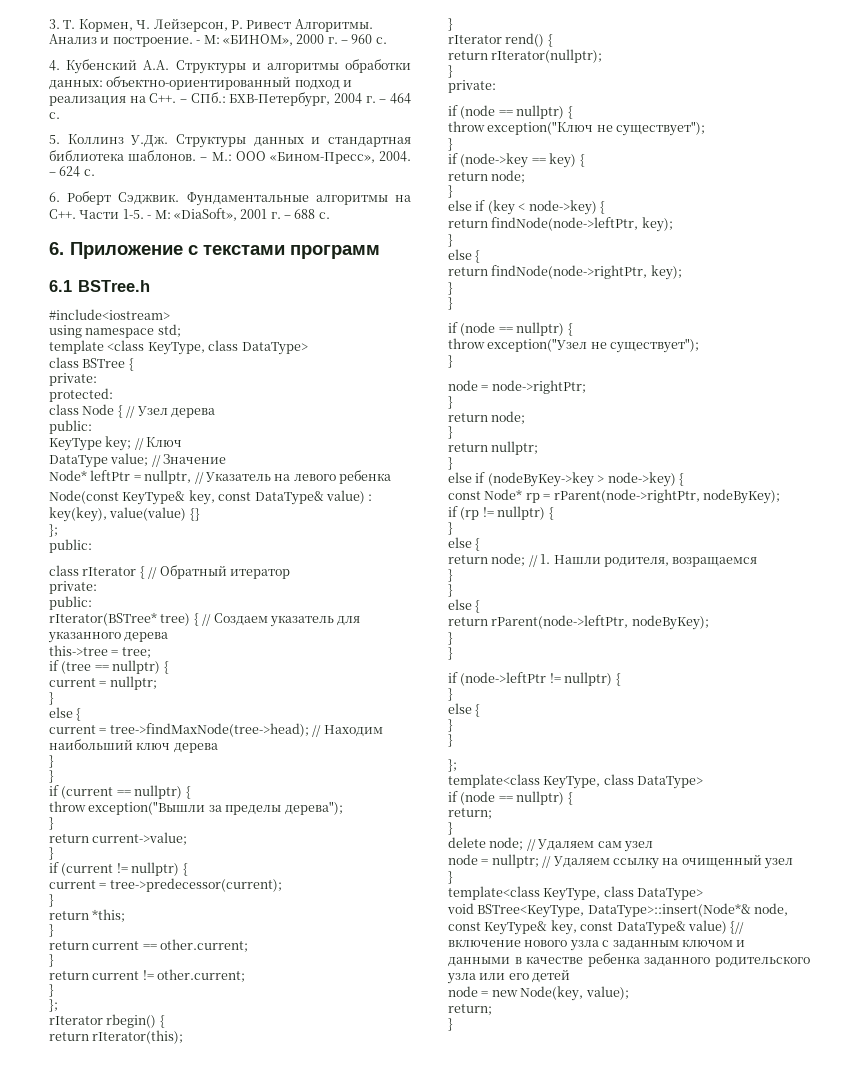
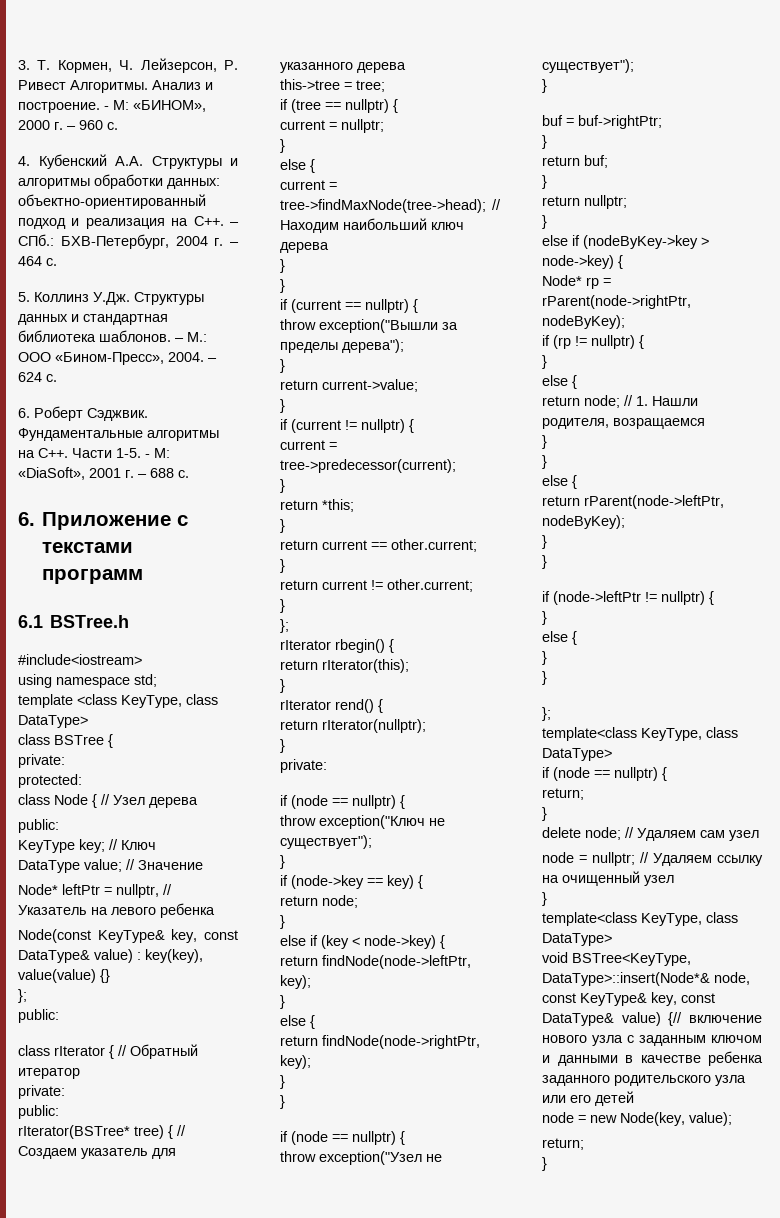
- node = node->rightPtr;
+ buf = buf->rightPtr;
  }
- return node;
+ return buf;
- const Node* rp = rParent(node->rightPtr, nodeByKey);
+ Node* rp = rParent(node->rightPtr, nodeByKey);

